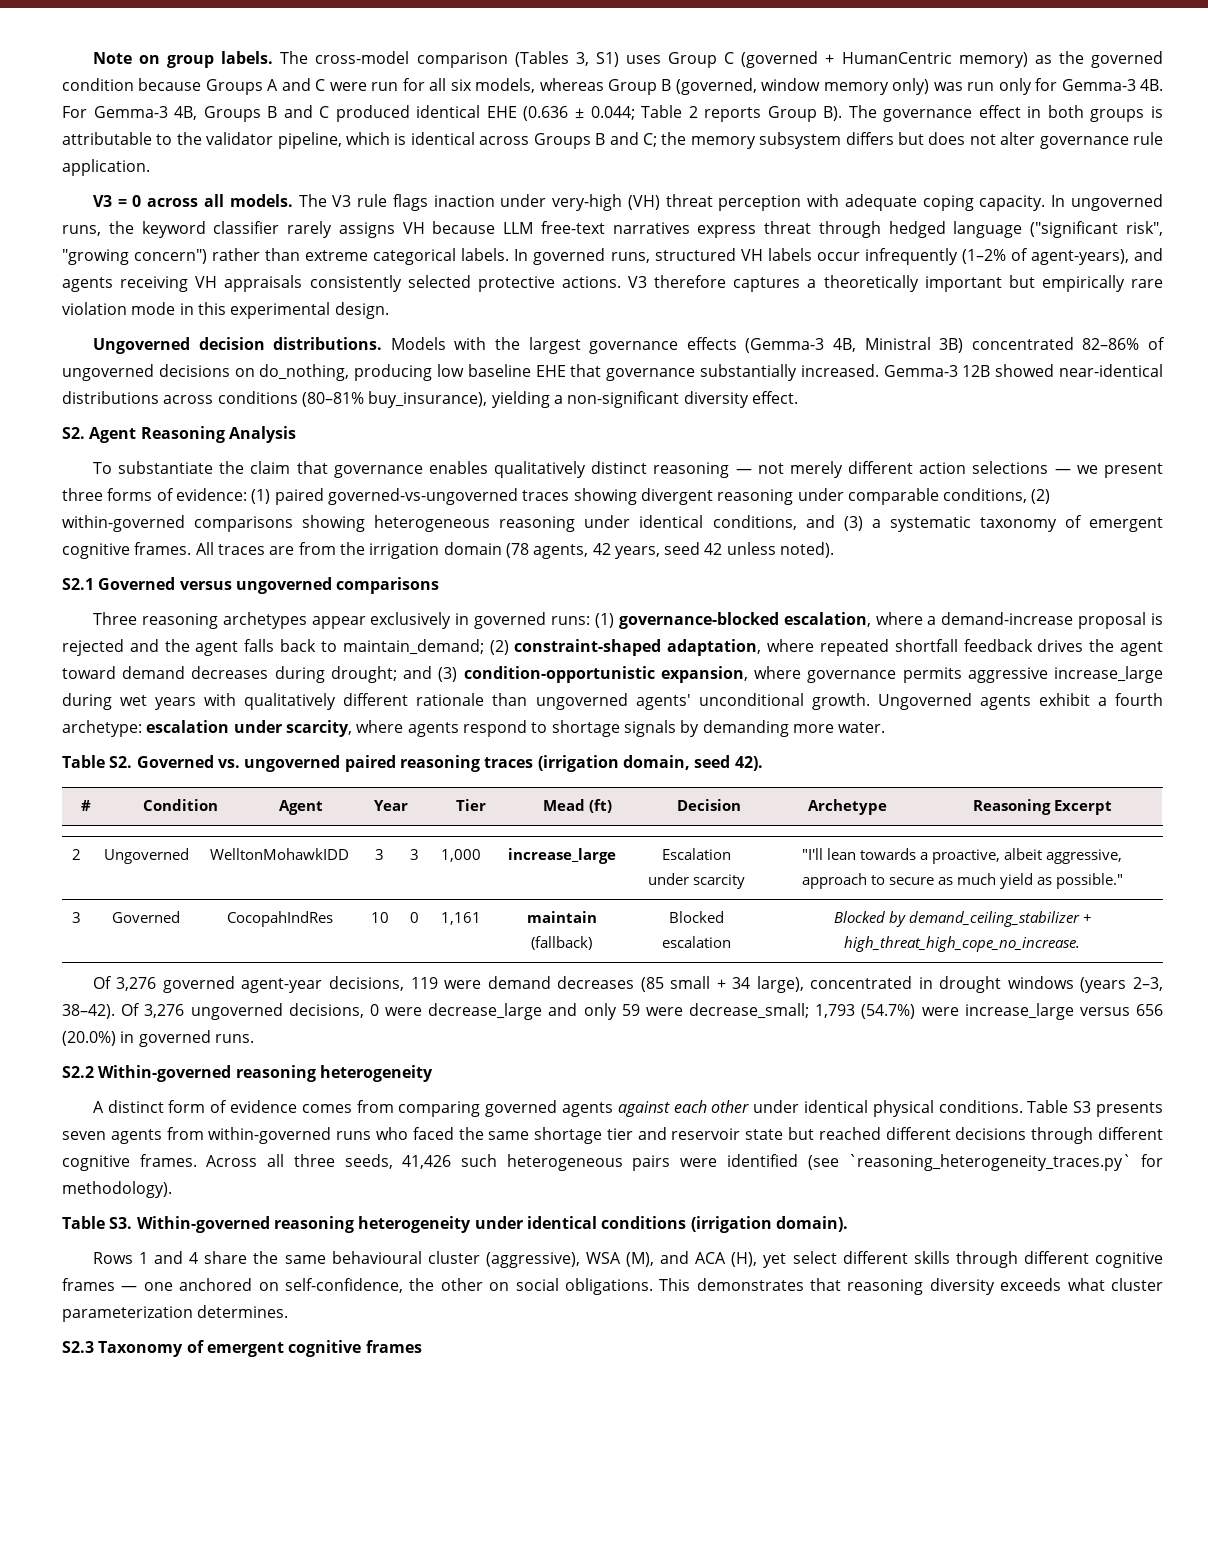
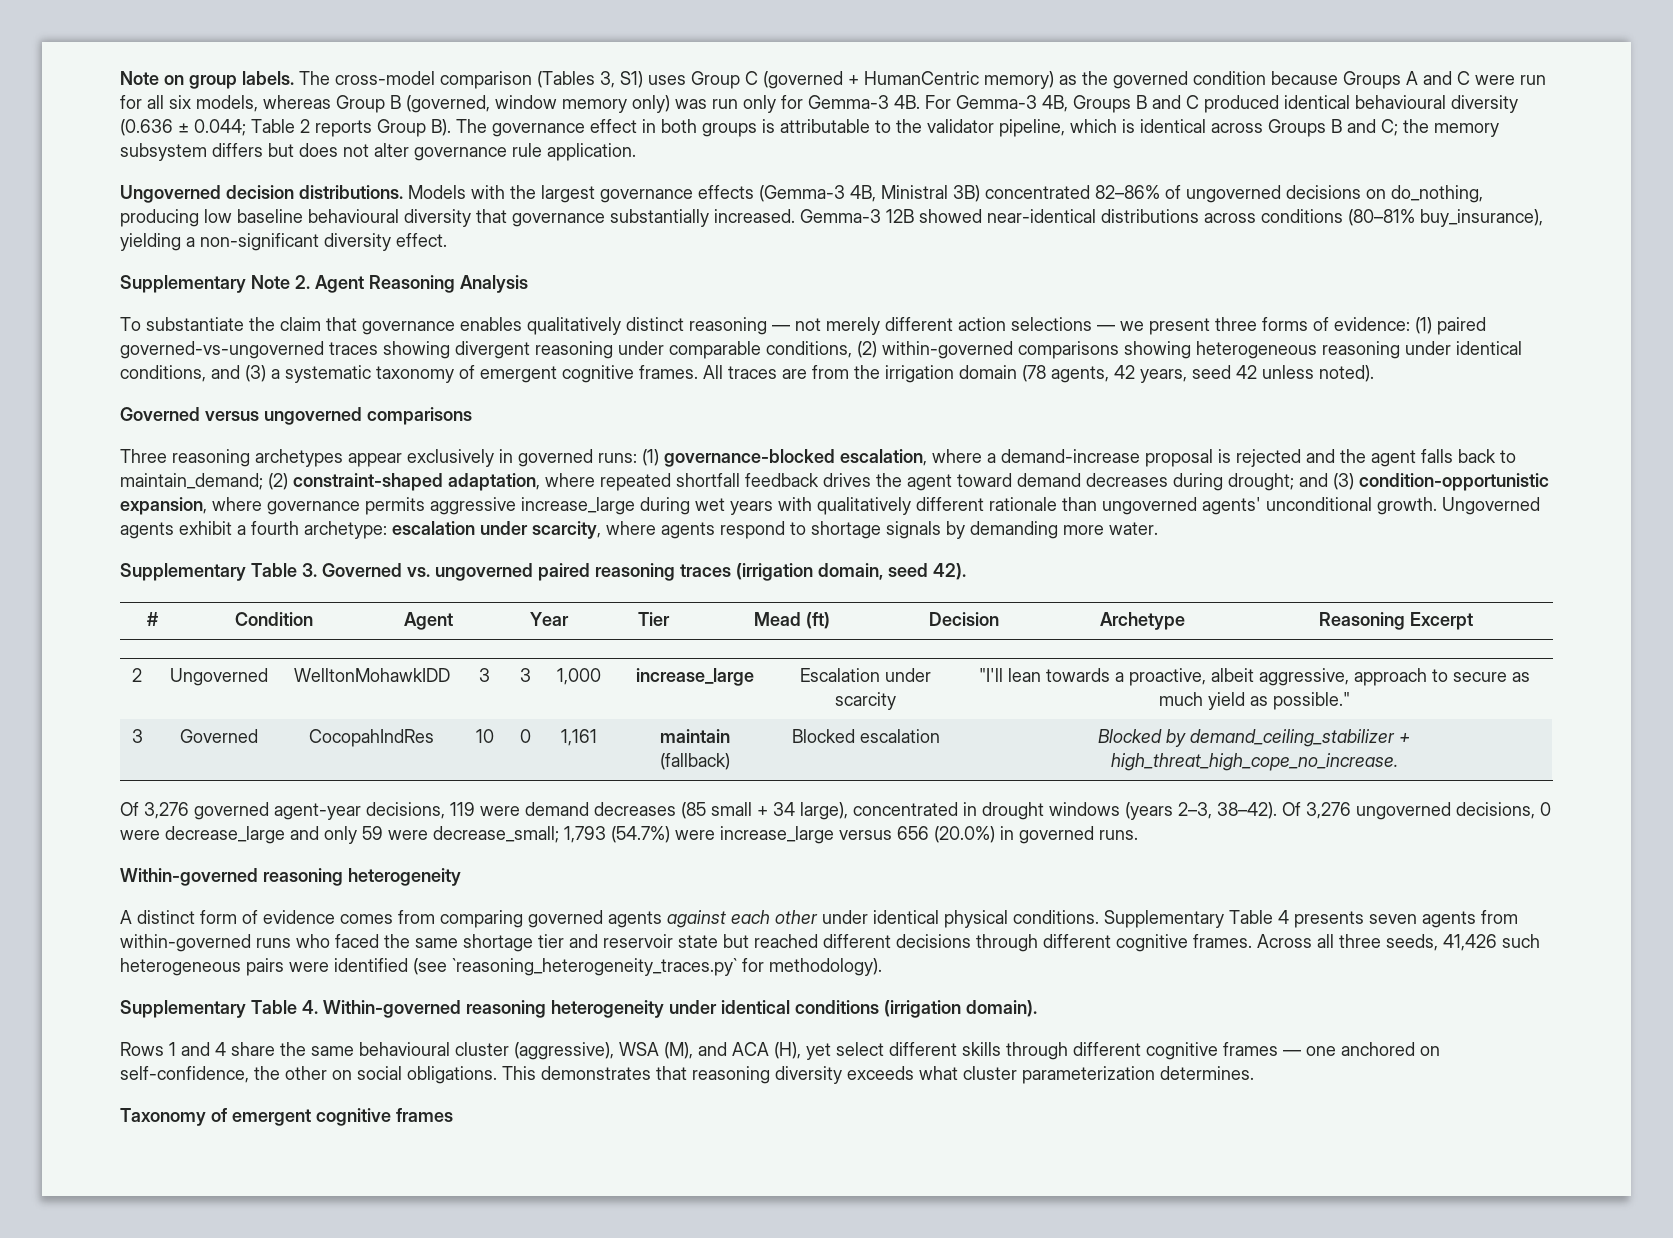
- For Gemma-3 4B, Groups B and C produced identical EHE (0.636 ± 0.044; Table 2 reports Group B). The governance effect in both groups is attributable to the validator pipeline, which is identical across Groups B and C; the memory subsystem differs but does not alter governance rule application.
+ For Gemma-3 4B, Groups B and C produced identical behavioural diversity (0.636 ± 0.044; Table 2 reports Group B). The governance effect in both groups is attributable to the validator pipeline, which is identical across Groups B and C; the memory subsystem differs but does not alter governance rule application.
- V3 = 0 across all models. The V3 rule flags inaction under very-high (VH) threat perception with adequate coping capacity. In ungoverned runs, the keyword classifier rarely assigns VH because LLM free-text narratives express threat through hedged language ("significant risk", "growing concern") rather than extreme categorical labels. In governed runs, structured VH labels occur infrequently (1–2% of agent-years), and agents receiving VH appraisals consistently selected protective actions. V3 therefore captures a theoretically important but empirically rare violation mode in this experimental design.
- Models with the largest governance effects (Gemma-3 4B, Ministral 3B) concentrated 82–86% of ungoverned decisions on do_nothing, producing low baseline EHE that governance substantially increased.
+ Models with the largest governance effects (Gemma-3 4B, Ministral 3B) concentrated 82–86% of ungoverned decisions on do_nothing, producing low baseline behavioural diversity that governance substantially increased.
- S2. Agent Reasoning Analysis
+ Supplementary Note 2. Agent Reasoning Analysis
- S2.1 Governed versus ungoverned comparisons
+ Governed versus ungoverned comparisons
- Table S2. Governed vs. ungoverned paired reasoning traces (irrigation domain, seed 42).
+ Supplementary Table 3. Governed vs. ungoverned paired reasoning traces (irrigation domain, seed 42).
  Of 3,276 ungoverned decisions, 0 were decrease_large and only 59 were decrease_small; 1,793 (54.7%) were increase_large versus 656 (20.0%) in governed runs.
- S2.2 Within-governed reasoning heterogeneity
+ Within-governed reasoning heterogeneity
- Table S3 presents seven agents from within-governed runs who faced the same shortage tier and reservoir state but reached different decisions through different cognitive frames.
+ Supplementary Table 4 presents seven agents from within-governed runs who faced the same shortage tier and reservoir state but reached different decisions through different cognitive frames.
- Table S3. Within-governed reasoning heterogeneity under identical conditions (irrigation domain).
+ Supplementary Table 4. Within-governed reasoning heterogeneity under identical conditions (irrigation domain).
- S2.3 Taxonomy of emergent cognitive frames
+ Taxonomy of emergent cognitive frames

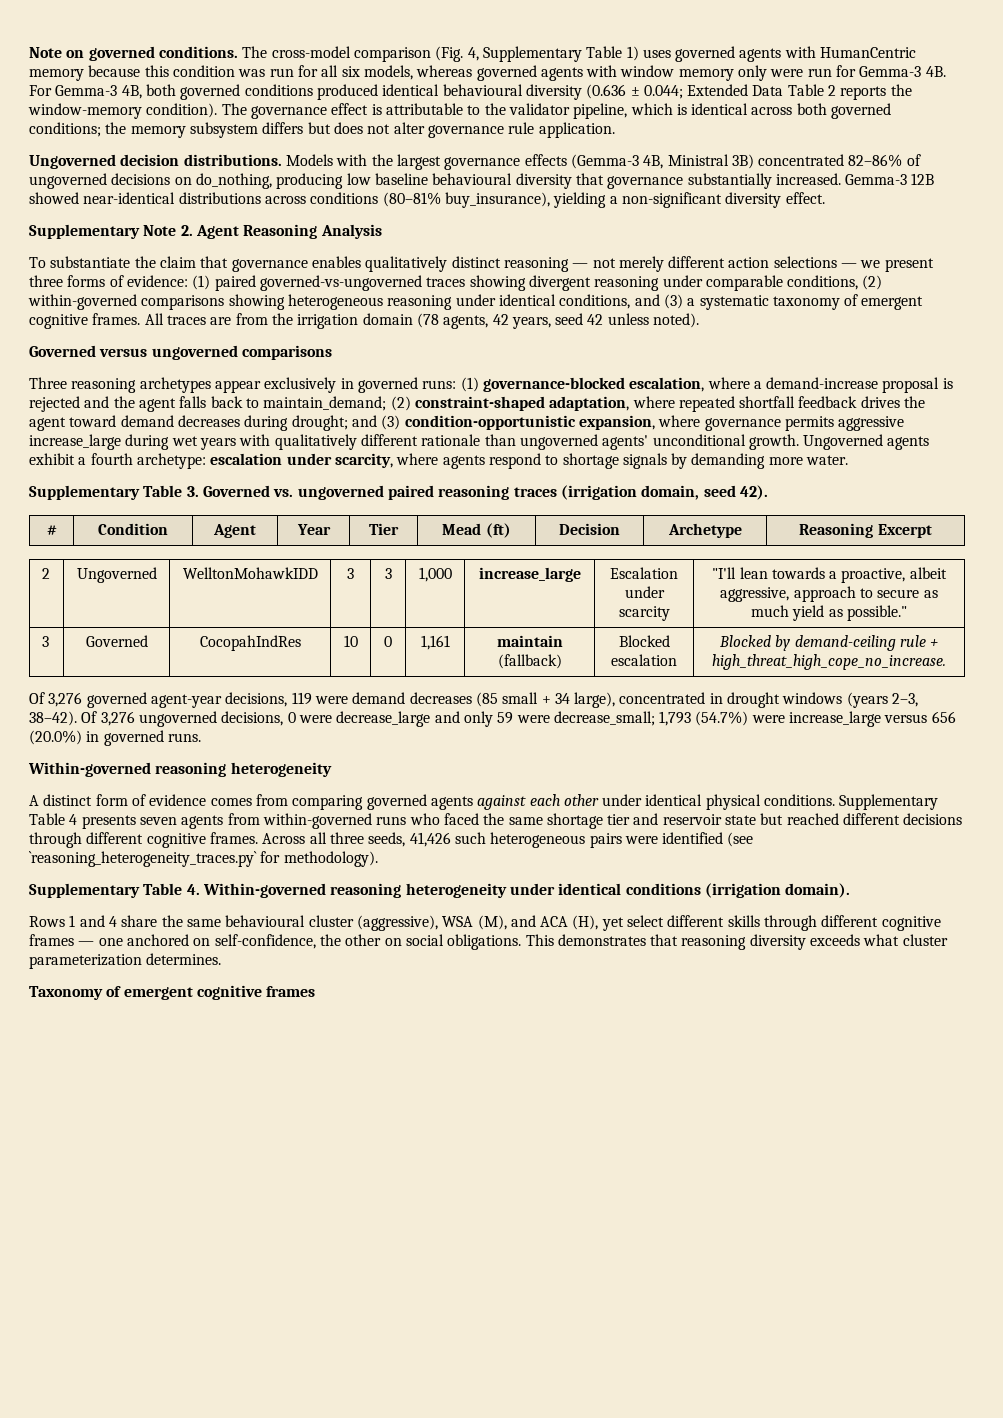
- Note on group labels.
+ Note on governed conditions.
- The cross-model comparison (Tables 3, S1) uses Group C (governed + HumanCentric memory) as the governed condition because Groups A and C were run for all six models, whereas Group B (governed, window memory only) was run only for Gemma-3 4B.
+ The cross-model comparison (Fig. 4, Supplementary Table 1) uses governed agents with HumanCentric memory because this condition was run for all six models, whereas governed agents with window memory only were run for Gemma-3 4B.
- For Gemma-3 4B, Groups B and C produced identical behavioural diversity (0.636 ± 0.044; Table 2 reports Group B). The governance effect in both groups is attributable to the validator pipeline, which is identical across Groups B and C; the memory subsystem differs but does not alter governance rule application.
+ For Gemma-3 4B, both governed conditions produced identical behavioural diversity (0.636 ± 0.044; Extended Data Table 2 reports the window-memory condition). The governance effect is attributable to the validator pipeline, which is identical across both governed conditions; the memory subsystem differs but does not alter governance rule application.
- 3 | Governed | CocopahIndRes | 10 | 0 | 1,161 | maintain (fallback) | Blocked escalation | Blocked by demand_ceiling_stabilizer + high_threat_high_cope_no_increase.
+ 3 | Governed | CocopahIndRes | 10 | 0 | 1,161 | maintain (fallback) | Blocked escalation | Blocked by demand-ceiling rule + high_threat_high_cope_no_increase.

